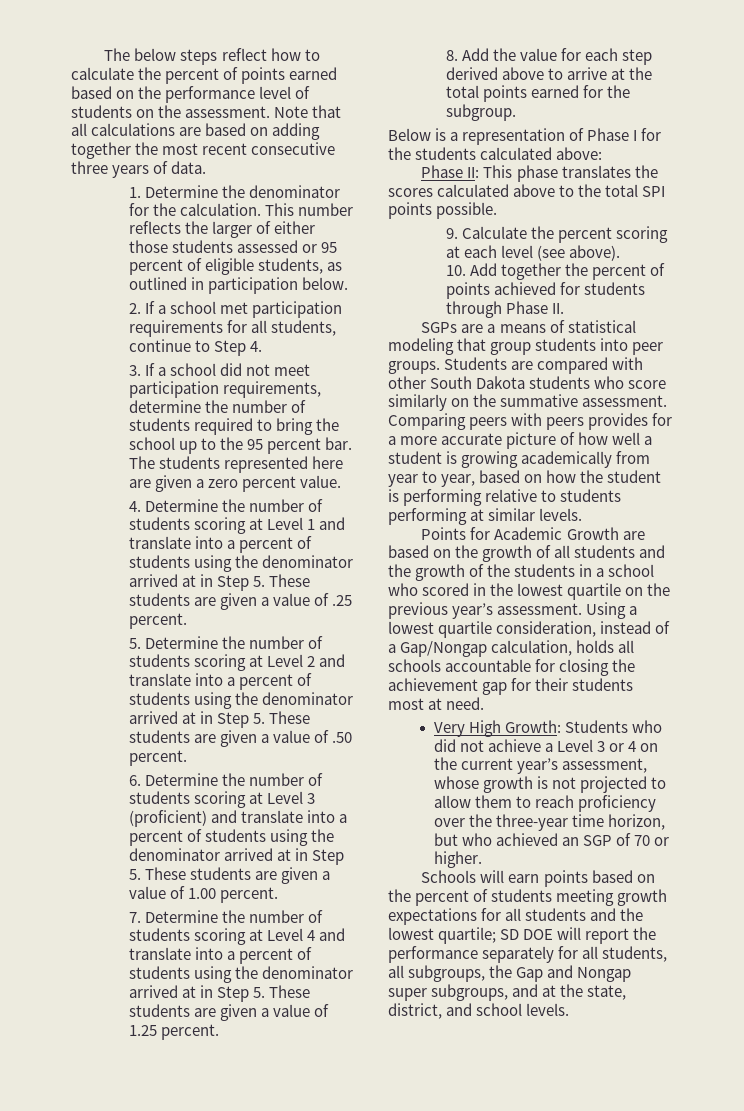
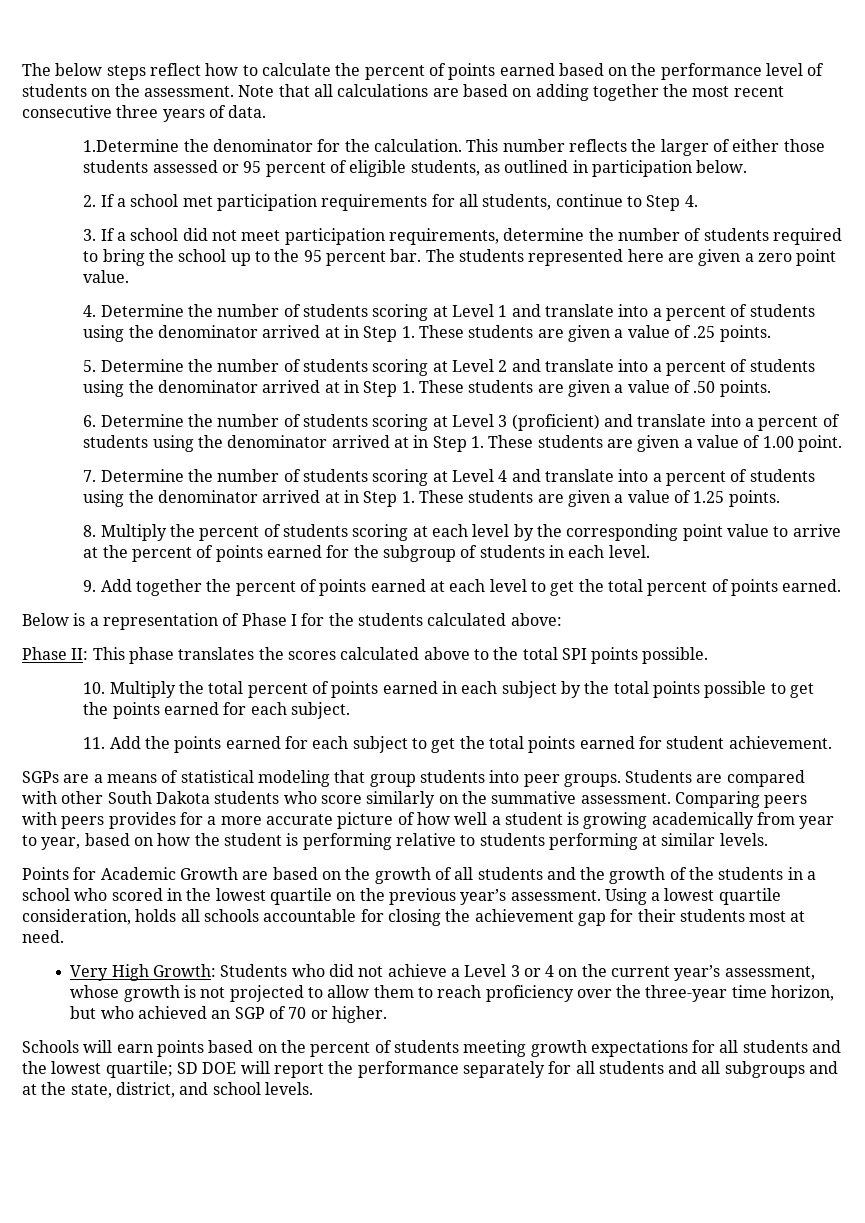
- 1. Determine the denominator for the calculation.
+ 1.Determine the denominator for the calculation.
- The students represented here are given a zero percent value.
+ The students represented here are given a zero point value.
- 4. Determine the number of students scoring at Level 1 and translate into a percent of students using the denominator arrived at in Step 5. These students are given a value of .25 percent.
+ 4. Determine the number of students scoring at Level 1 and translate into a percent of students using the denominator arrived at in Step 1. These students are given a value of .25 points.
- 5. Determine the number of students scoring at Level 2 and translate into a percent of students using the denominator arrived at in Step 5. These students are given a value of .50 percent.
+ 5. Determine the number of students scoring at Level 2 and translate into a percent of students using the denominator arrived at in Step 1. These students are given a value of .50 points.
- 6. Determine the number of students scoring at Level 3 (proficient) and translate into a percent of students using the denominator arrived at in Step 5. These students are given a value of 1.00 percent.
+ 6. Determine the number of students scoring at Level 3 (proficient) and translate into a percent of students using the denominator arrived at in Step 1. These students are given a value of 1.00 point.
- 7. Determine the number of students scoring at Level 4 and translate into a percent of students using the denominator arrived at in Step 5. These students are given a value of 1.25 percent.
+ 7. Determine the number of students scoring at Level 4 and translate into a percent of students using the denominator arrived at in Step 1. These students are given a value of 1.25 points.
- 8. Add the value for each step derived above to arrive at the total points earned for the subgroup.
+ 8. Multiply the percent of students scoring at each level by the corresponding point value to arrive at the percent of points earned for the subgroup of students in each level.
+ 9. Add together the percent of points earned at each level to get the total percent of points earned.
- 9. Calculate the percent scoring at each level (see above).
- 10. Add together the percent of points achieved for students through Phase II.
+ 10. Multiply the total percent of points earned in each subject by the total points possible to get the points earned for each subject.
+ 11. Add the points earned for each subject to get the total points earned for student achievement.
- Using a lowest quartile consideration, instead of a Gap/Nongap calculation, holds all schools accountable for closing the achievement gap for their students most at need.
+ Using a lowest quartile consideration, holds all schools accountable for closing the achievement gap for their students most at need.
- Schools will earn points based on the percent of students meeting growth expectations for all students and the lowest quartile; SD DOE will report the performance separately for all students, all subgroups, the Gap and Nongap super subgroups, and at the state, district, and school levels.
+ Schools will earn points based on the percent of students meeting growth expectations for all students and the lowest quartile; SD DOE will report the performance separately for all students and all subgroups and at the state, district, and school levels.

